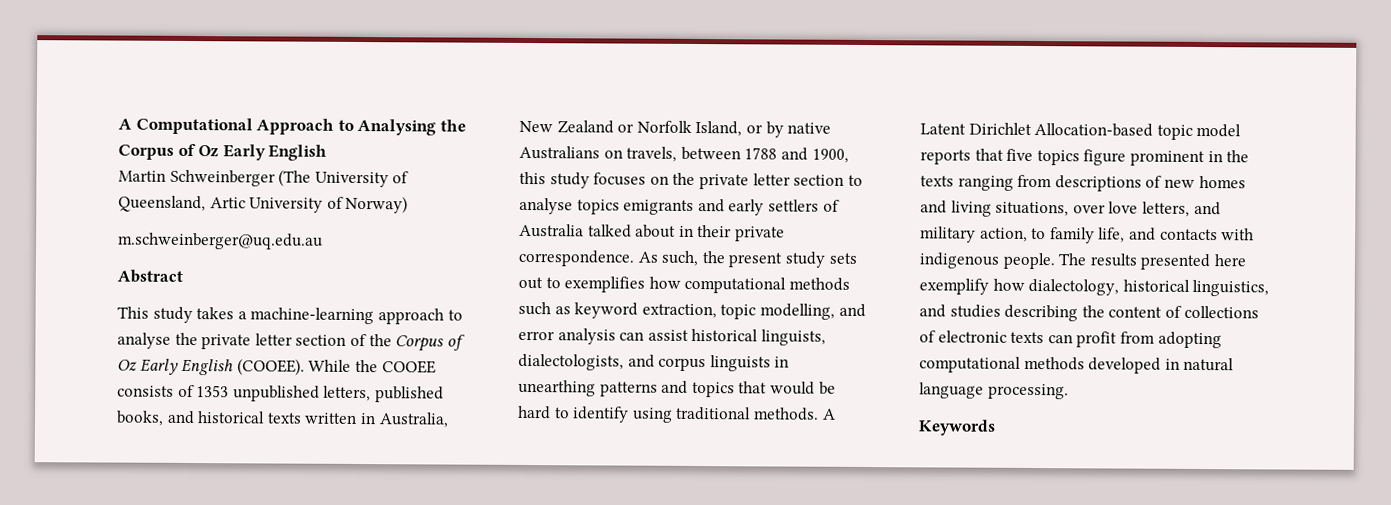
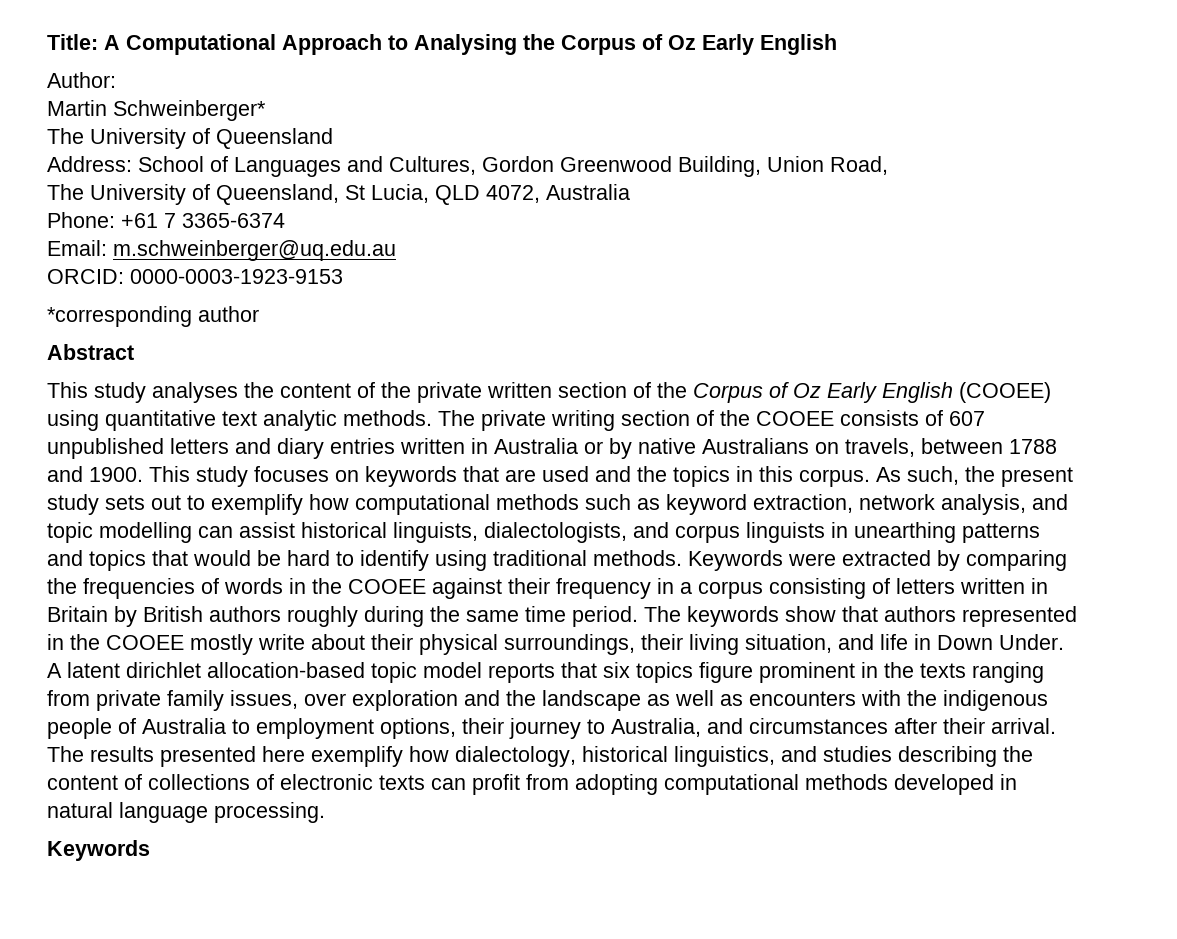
- A Computational Approach to Analysing the Corpus of Oz Early English
+ Title: A Computational Approach to Analysing the Corpus of Oz Early English
+ Author:
- Martin Schweinberger (The University of Queensland, Artic University of Norway)
- m.schweinberger@uq.edu.au
+ Martin Schweinberger*
+ The University of Queensland
+ Address: School of Languages and Cultures, Gordon Greenwood Building, Union Road,
+ The University of Queensland, St Lucia, QLD 4072, Australia
+ Phone: +61 7 3365-6374
+ Email: m.schweinberger@uq.edu.au
+ ORCID: 0000-0003-1923-9153
+ *corresponding author
  Abstract
- This study takes a machine-learning approach to analyse the private letter section of the Corpus of Oz Early English (COOEE). While the COOEE consists of 1353 unpublished letters, published books, and historical texts written in Australia, New Zealand or Norfolk Island, or by native Australians on travels, between 1788 and 1900, this study focuses on the private letter section to analyse topics emigrants and early settlers of Australia talked about in their private correspondence.
+ This study analyses the content of the private written section of the Corpus of Oz Early English (COOEE) using quantitative text analytic methods. The private writing section of the COOEE consists of 607 unpublished letters and diary entries written in Australia or by native Australians on travels, between 1788 and 1900. This study focuses on keywords that are used and the topics in this corpus.
- As such, the present study sets out to exemplifies how computational methods such as keyword extraction, topic modelling, and error analysis can assist historical linguists, dialectologists, and corpus linguists in unearthing patterns and topics that would be hard to identify using traditional methods.
+ As such, the present study sets out to exemplify how computational methods such as keyword extraction, network analysis, and topic modelling can assist historical linguists, dialectologists, and corpus linguists in unearthing patterns and topics that would be hard to identify using traditional methods.
- A Latent Dirichlet Allocation-based topic model reports that five topics figure prominent in the texts ranging from descriptions of new homes and living situations, over love letters, and military action, to family life, and contacts with indigenous people.
+ Keywords were extracted by comparing the frequencies of words in the COOEE against their frequency in a corpus consisting of letters written in Britain by British authors roughly during the same time period. The keywords show that authors represented in the COOEE mostly write about their physical surroundings, their living situation, and life in Down Under. A latent dirichlet allocation-based topic model reports that six topics figure prominent in the texts ranging from private family issues, over exploration and the landscape as well as encounters with the indigenous people of Australia to employment options, their journey to Australia, and circumstances after their arrival.

